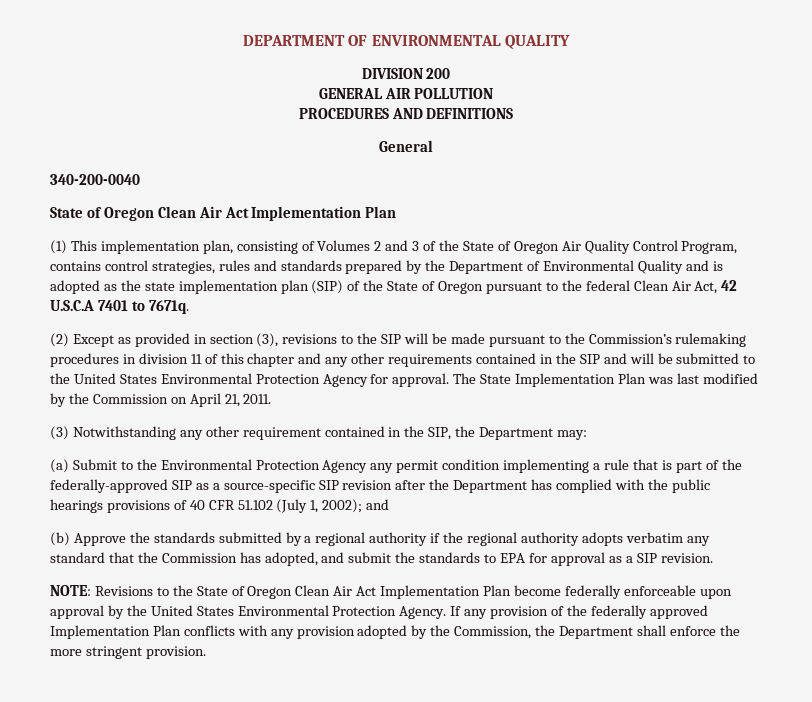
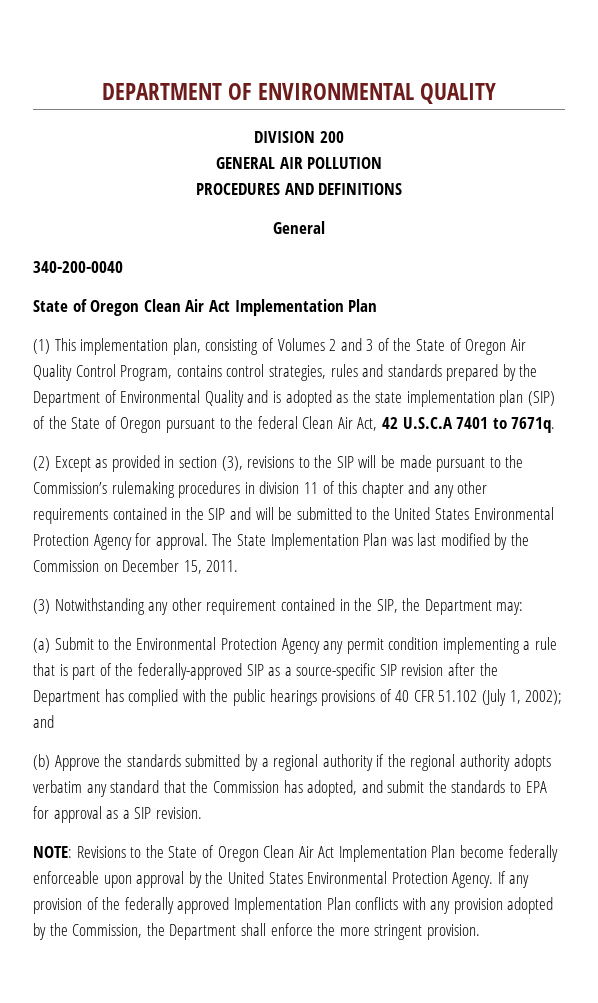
- The State Implementation Plan was last modified by the Commission on April 21, 2011.
+ The State Implementation Plan was last modified by the Commission on December 15, 2011.

